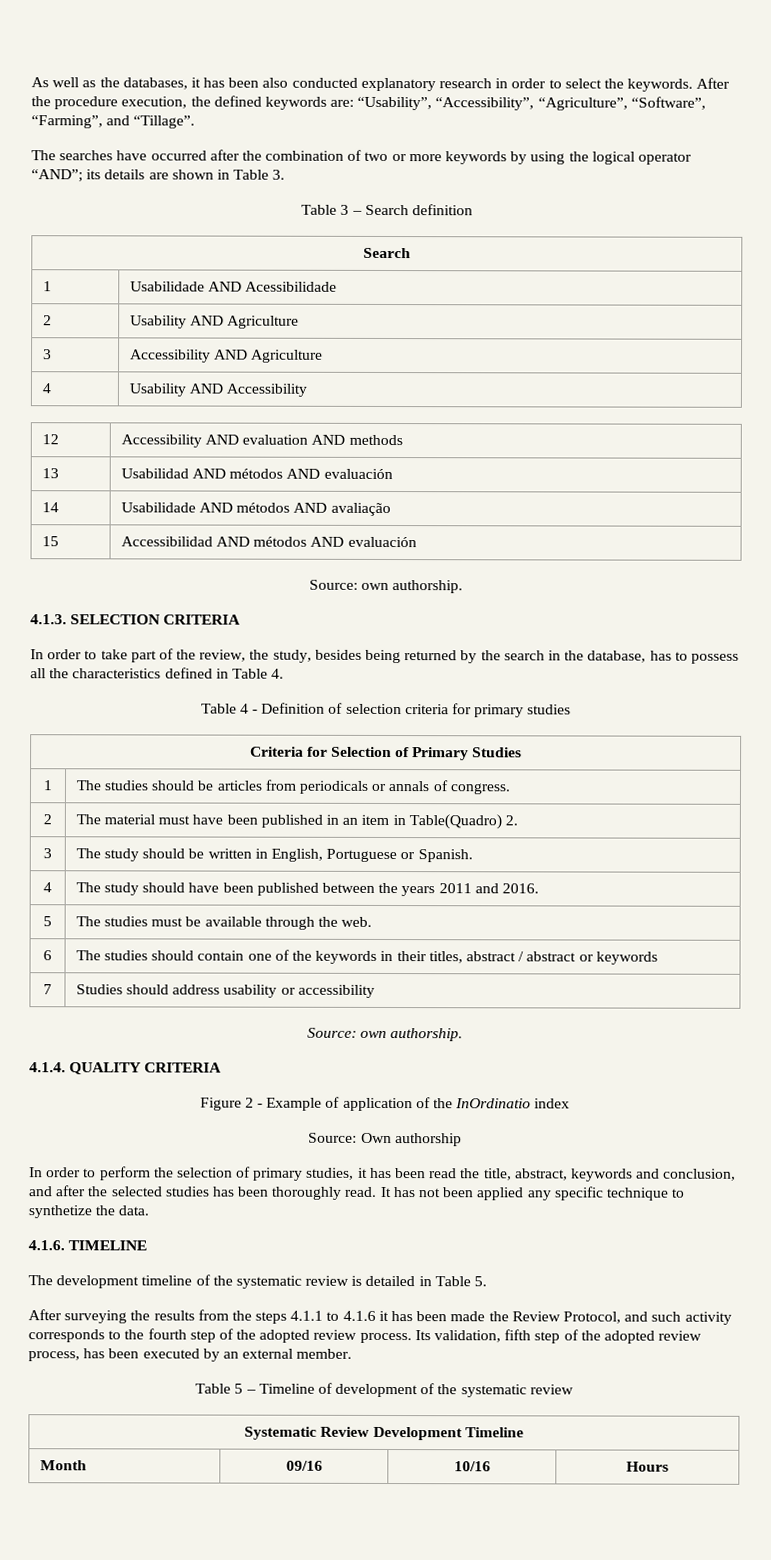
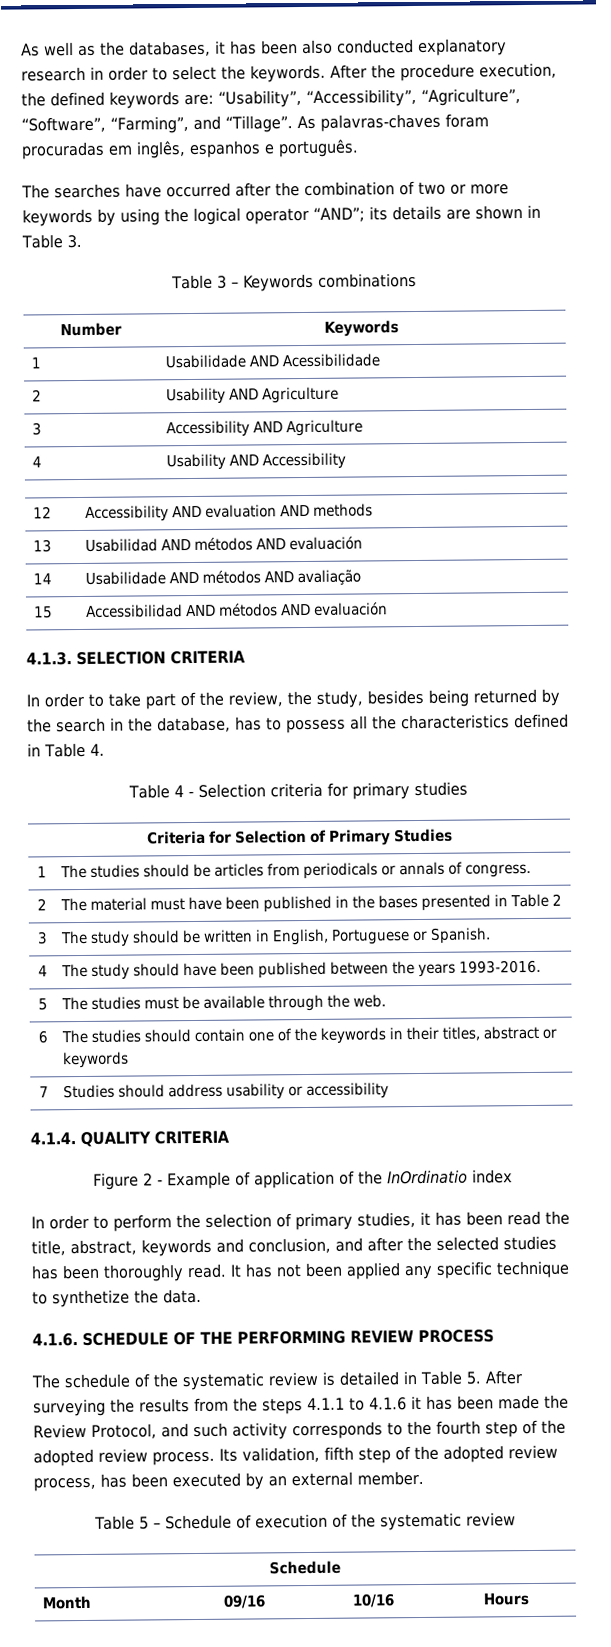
+ As palavras-chaves foram procuradas em inglês, espanhos e português.
- Table 3 – Search definition
- Search
+ Table 3 – Keywords combinations
+ Number | Keywords
  15 | Accessibilidad AND métodos AND evaluación
- Source: own authorship.
- Table 4 - Definition of selection criteria for primary studies
+ Table 4 - Selection criteria for primary studies
- 2 | The material must have been published in an item in Table(Quadro) 2.
+ 2 | The material must have been published in the bases presented in Table 2
- 4 | The study should have been published between the years 2011 and 2016.
+ 4 | The study should have been published between the years 1993-2016.
- 6 | The studies should contain one of the keywords in their titles, abstract / abstract or keywords
+ 6 | The studies should contain one of the keywords in their titles, abstract or keywords
  7 | Studies should address usability or accessibility
- Source: own authorship.
- Source: Own authorship
- 4.1.6. TIMELINE
- The development timeline of the systematic review is detailed in Table 5.
- After surveying the results from the steps 4.1.1 to 4.1.6 it has been made the Review Protocol, and such activity corresponds to the fourth step of the adopted review process.
+ 4.1.6. SCHEDULE OF THE PERFORMING REVIEW PROCESS
+ The schedule of the systematic review is detailed in Table 5. After surveying the results from the steps 4.1.1 to 4.1.6 it has been made the Review Protocol, and such activity corresponds to the fourth step of the adopted review process.
- Table 5 – Timeline of development of the systematic review
- Systematic Review Development Timeline
+ Table 5 – Schedule of execution of the systematic review
+ Schedule

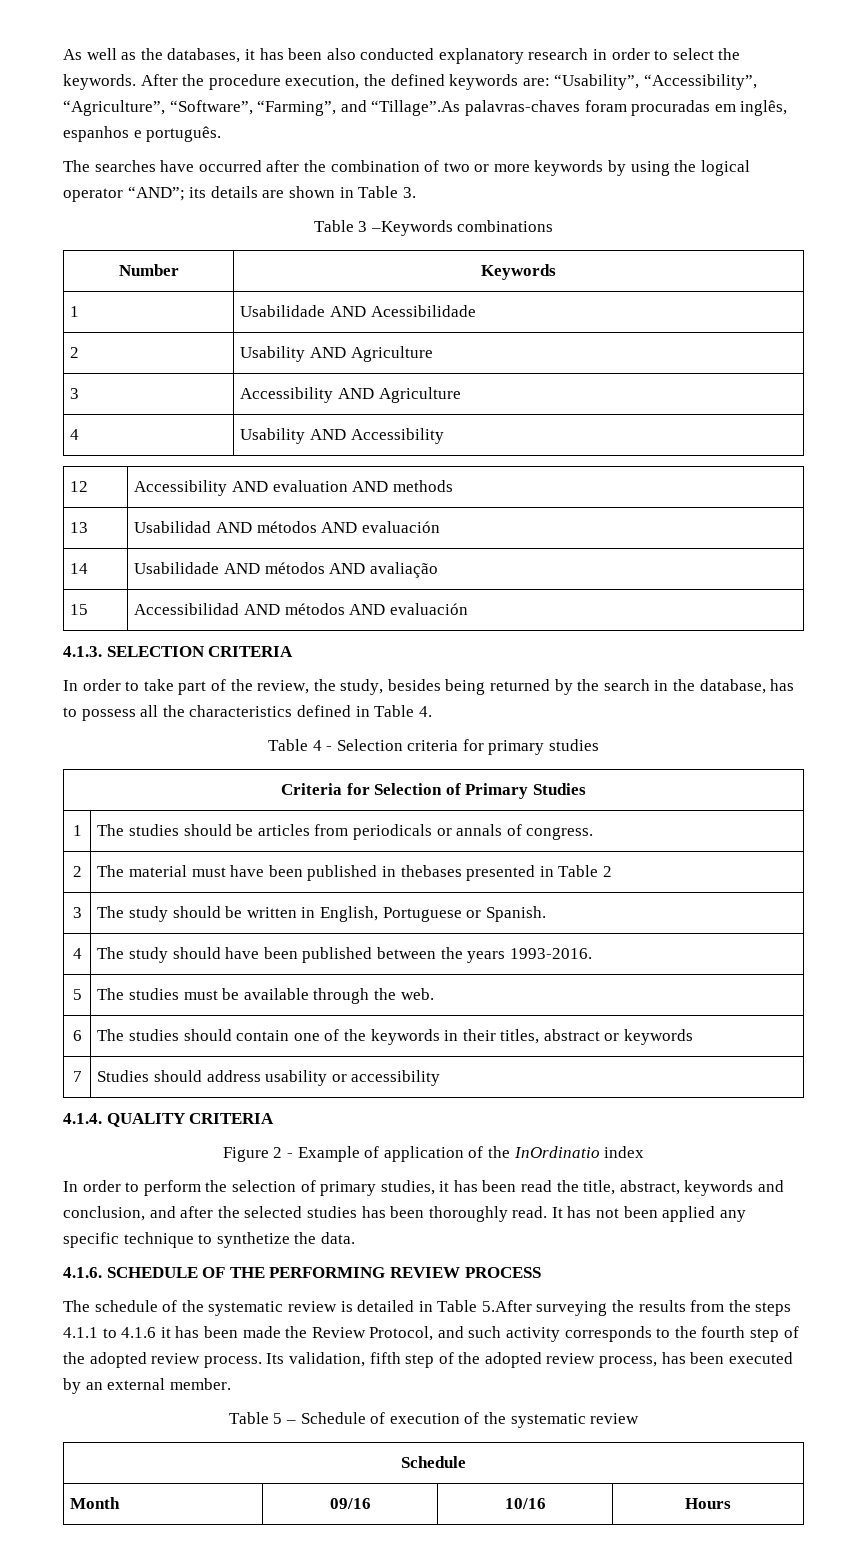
- After the procedure execution, the defined keywords are: “Usability”, “Accessibility”, “Agriculture”, “Software”, “Farming”, and “Tillage”. As palavras-chaves foram procuradas em inglês, espanhos e português.
+ After the procedure execution, the defined keywords are: “Usability”, “Accessibility”, “Agriculture”, “Software”, “Farming”, and “Tillage”.As palavras-chaves foram procuradas em inglês, espanhos e português.
- Table 3 – Keywords combinations
+ Table 3 –Keywords combinations
- 2 | The material must have been published in the bases presented in Table 2
+ 2 | The material must have been published in thebases presented in Table 2
- The schedule of the systematic review is detailed in Table 5. After surveying the results from the steps 4.1.1 to 4.1.6 it has been made the Review Protocol, and such activity corresponds to the fourth step of the adopted review process.
+ The schedule of the systematic review is detailed in Table 5.After surveying the results from the steps 4.1.1 to 4.1.6 it has been made the Review Protocol, and such activity corresponds to the fourth step of the adopted review process.

